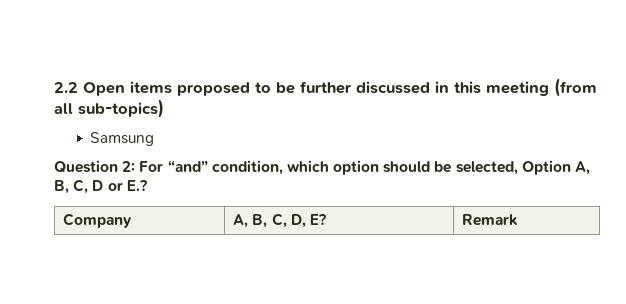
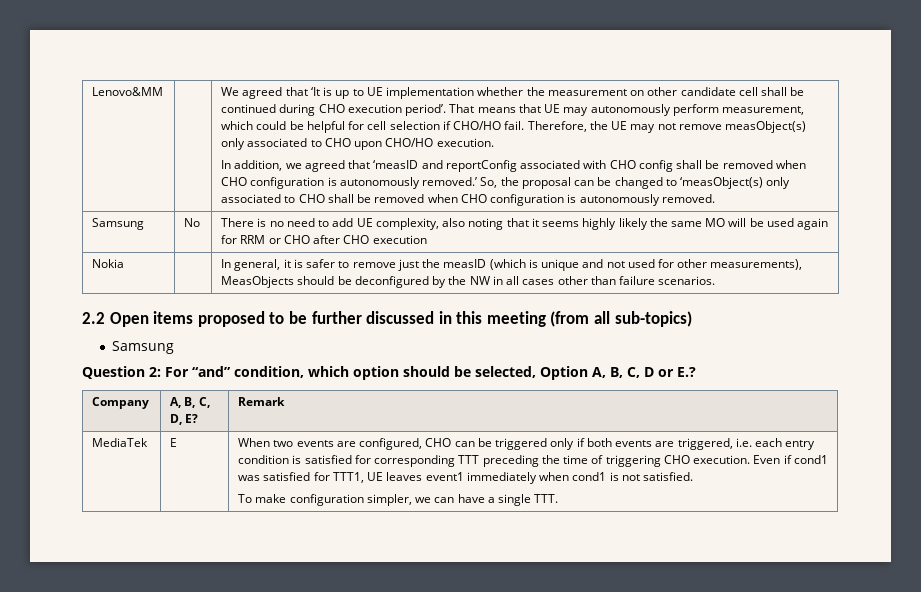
+ Lenovo&MM | | We agreed that ‘It is up to UE implementation whether the measurement on other candidate cell shall be continued during CHO execution period’. That means that UE may autonomously perform measurement, which could be helpful for cell selection if CHO/HO fail. Therefore, the UE may not remove measObject(s) only associated to CHO upon CHO/HO execution.
+ In addition, we agreed that ‘measID and reportConfig associated with CHO config shall be removed when CHO configuration is autonomously removed.’ So, the proposal can be changed to ‘measObject(s) only associated to CHO shall be removed when CHO configuration is autonomously removed.
+ Samsung | No | There is no need to add UE complexity, also noting that it seems highly likely the same MO will be used again for RRM or CHO after CHO execution
+ Nokia | | In general, it is safer to remove just the measID (which is unique and not used for other measurements), MeasObjects should be deconfigured by the NW in all cases other than failure scenarios.
+ MediaTek | E | When two events are configured, CHO can be triggered only if both events are triggered, i.e. each entry condition is satisfied for corresponding TTT preceding the time of triggering CHO execution. Even if cond1 was satisfied for TTT1, UE leaves event1 immediately when cond1 is not satisfied.
+ To make configuration simpler, we can have a single TTT.

